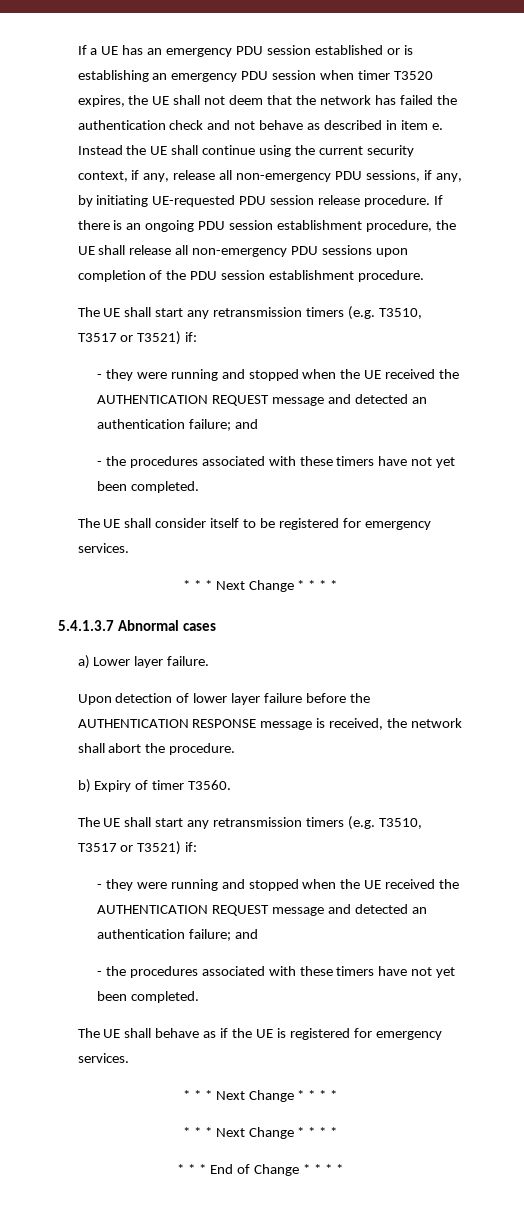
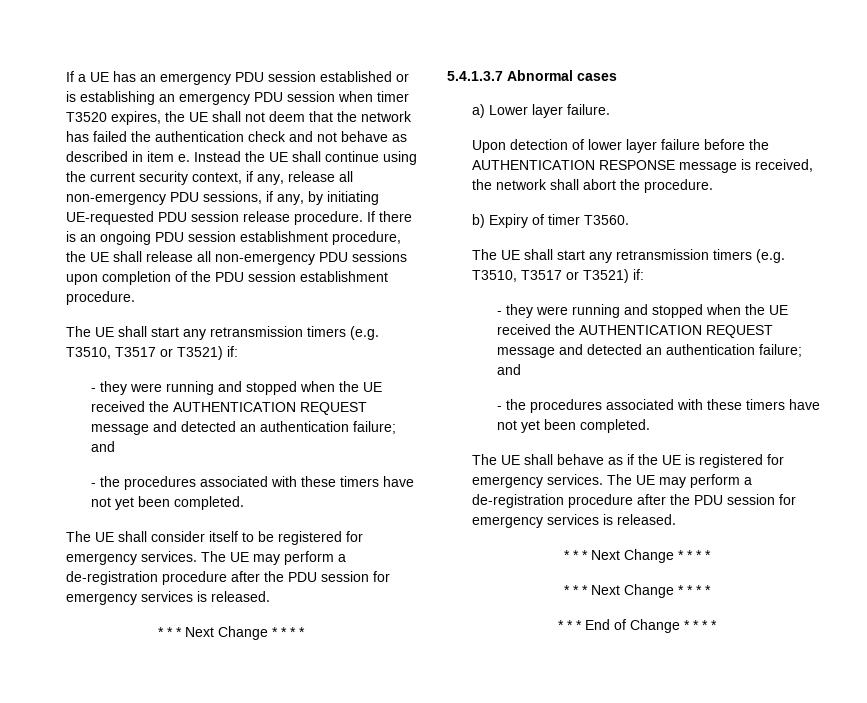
- The UE shall consider itself to be registered for emergency services.
+ The UE shall consider itself to be registered for emergency services. The UE may perform a de-registration procedure after the PDU session for emergency services is released.
- The UE shall behave as if the UE is registered for emergency services.
+ The UE shall behave as if the UE is registered for emergency services. The UE may perform a de-registration procedure after the PDU session for emergency services is released.

